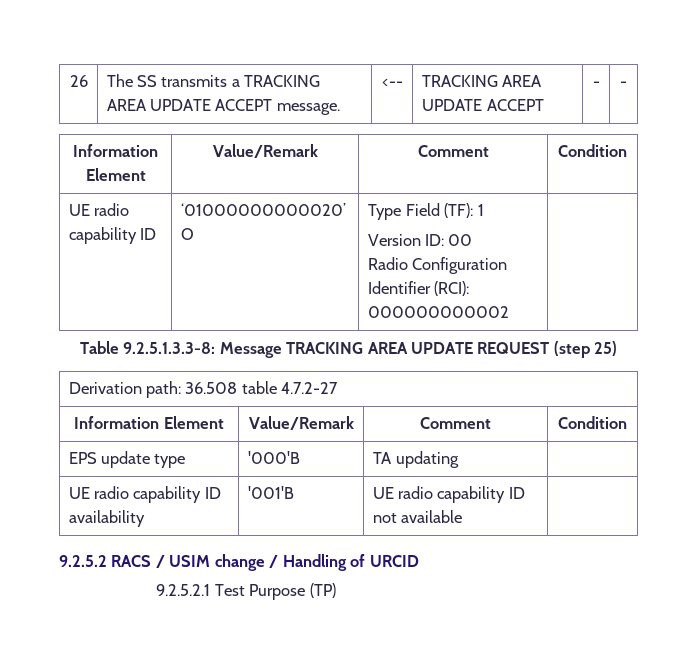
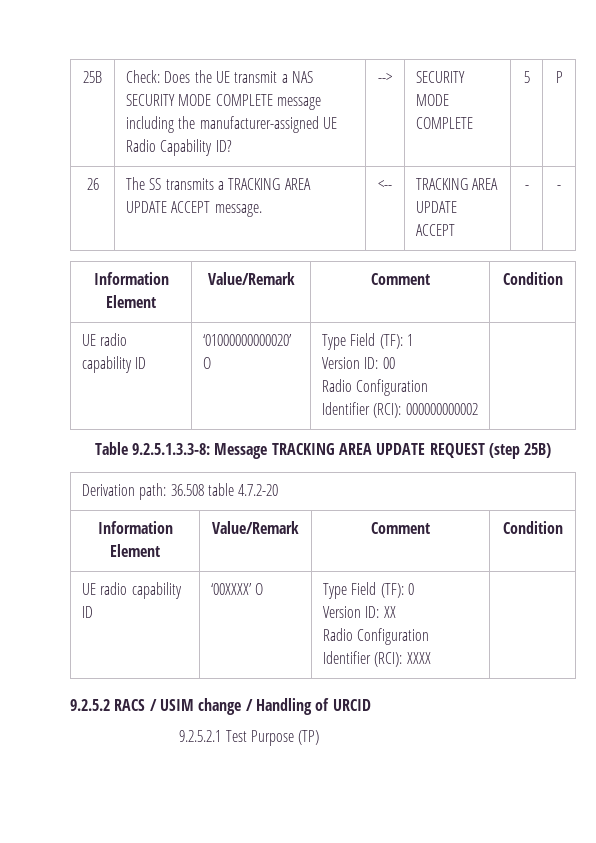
+ 25B | Check: Does the UE transmit a NAS SECURITY MODE COMPLETE message including the manufacturer-assigned UE Radio Capability ID? | --> | SECURITY MODE COMPLETE | 5 | P
- Table 9.2.5.1.3.3-8: Message TRACKING AREA UPDATE REQUEST (step 25)
+ Table 9.2.5.1.3.3-8: Message TRACKING AREA UPDATE REQUEST (step 25B)
- Derivation path: 36.508 table 4.7.2-27
+ Derivation path: 36.508 table 4.7.2-20
  Information Element | Value/Remark | Comment | Condition
- EPS update type | '000'B | TA updating |
- UE radio capability ID availability | '001'B | UE radio capability ID not available |
+ UE radio capability ID | ‘00XXXX’ O | Type Field (TF): 0
+ Version ID: XX
+ Radio Configuration Identifier (RCI): XXXX |

